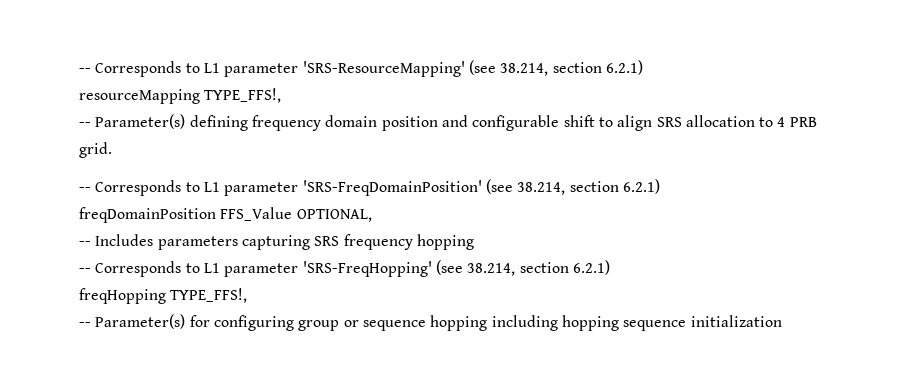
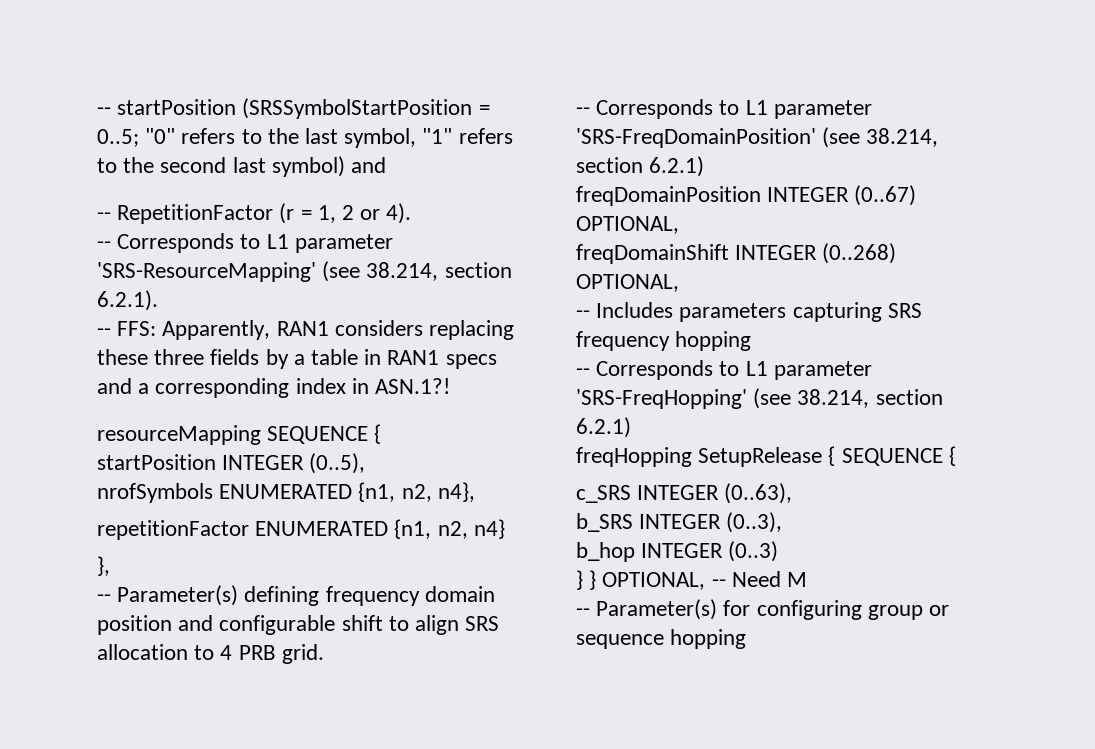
- -- Corresponds to L1 parameter 'SRS-ResourceMapping' (see 38.214, section 6.2.1)
- resourceMapping TYPE_FFS!,
+ -- startPosition (SRSSymbolStartPosition = 0..5; "0" refers to the last symbol, "1" refers to the second last symbol) and
+ -- RepetitionFactor (r = 1, 2 or 4).
+ -- Corresponds to L1 parameter 'SRS-ResourceMapping' (see 38.214, section 6.2.1).
+ -- FFS: Apparently, RAN1 considers replacing these three fields by a table in RAN1 specs and a corresponding index in ASN.1?!
+ resourceMapping SEQUENCE {
+ startPosition INTEGER (0..5),
+ nrofSymbols ENUMERATED {n1, n2, n4},
+ repetitionFactor ENUMERATED {n1, n2, n4}
+ },
- freqDomainPosition FFS_Value OPTIONAL,
+ freqDomainPosition INTEGER (0..67) OPTIONAL,
+ freqDomainShift INTEGER (0..268) OPTIONAL,
- freqHopping TYPE_FFS!,
+ freqHopping SetupRelease { SEQUENCE {
+ c_SRS INTEGER (0..63),
+ b_SRS INTEGER (0..3),
+ b_hop INTEGER (0..3)
+ } } OPTIONAL, -- Need M
- -- Parameter(s) for configuring group or sequence hopping including hopping sequence initialization
+ -- Parameter(s) for configuring group or sequence hopping

